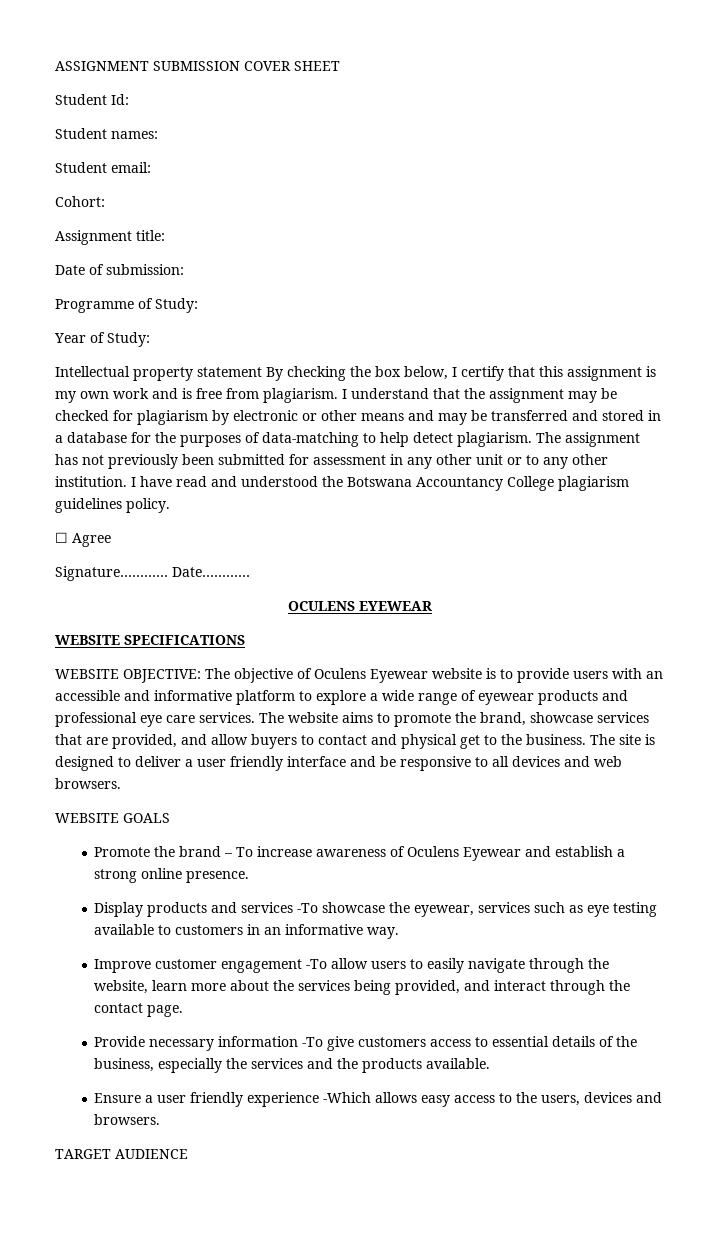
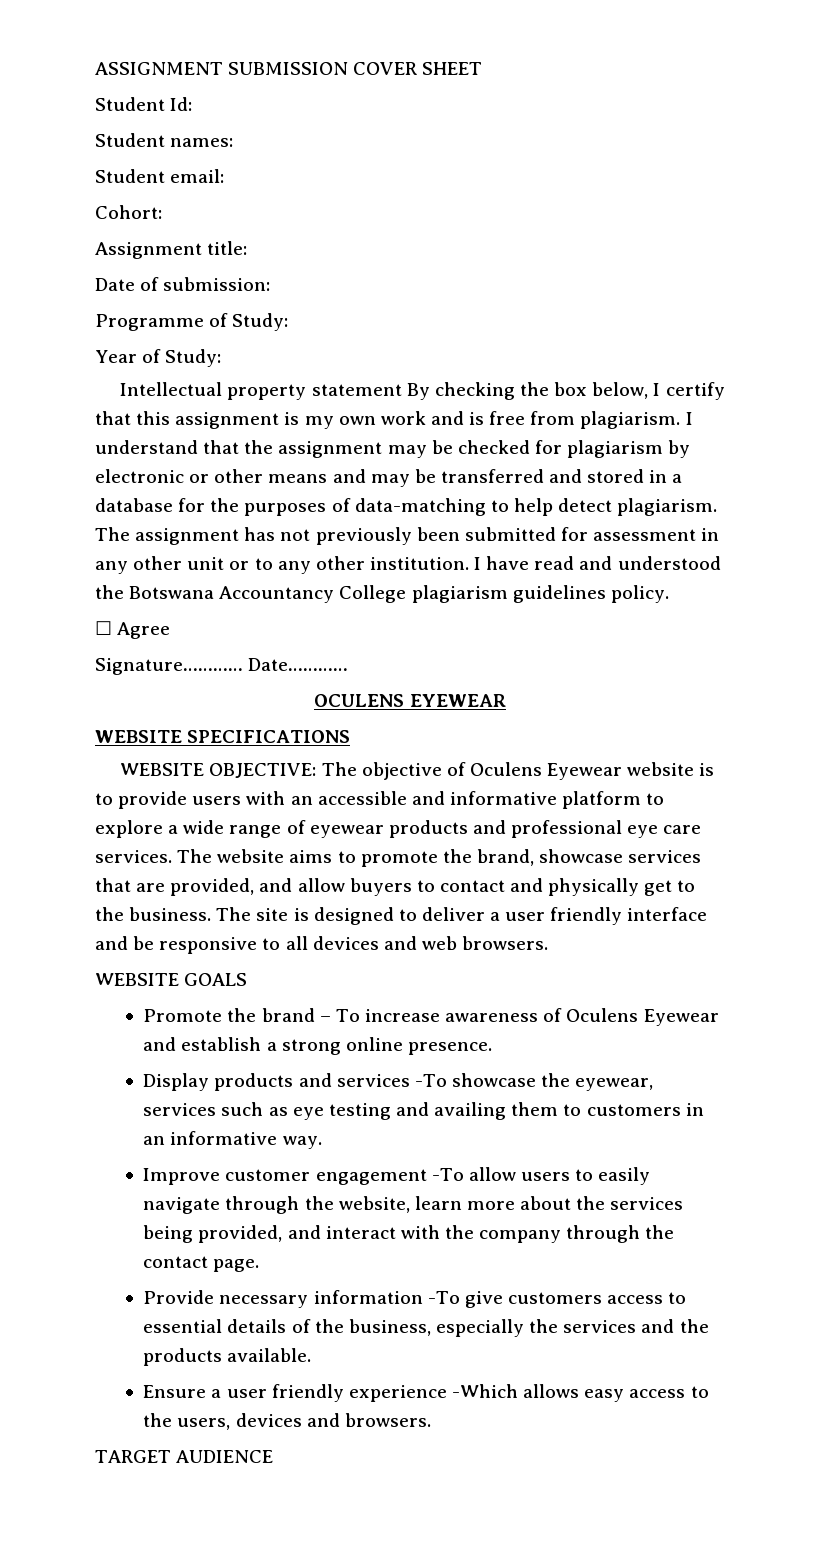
- The website aims to promote the brand, showcase services that are provided, and allow buyers to contact and physical get to the business.
+ The website aims to promote the brand, showcase services that are provided, and allow buyers to contact and physically get to the business.
- Display products and services -To showcase the eyewear, services such as eye testing available to customers in an informative way.
+ Display products and services -To showcase the eyewear, services such as eye testing and availing them to customers in an informative way.
- Improve customer engagement -To allow users to easily navigate through the website, learn more about the services being provided, and interact through the contact page.
+ Improve customer engagement -To allow users to easily navigate through the website, learn more about the services being provided, and interact with the company through the contact page.

